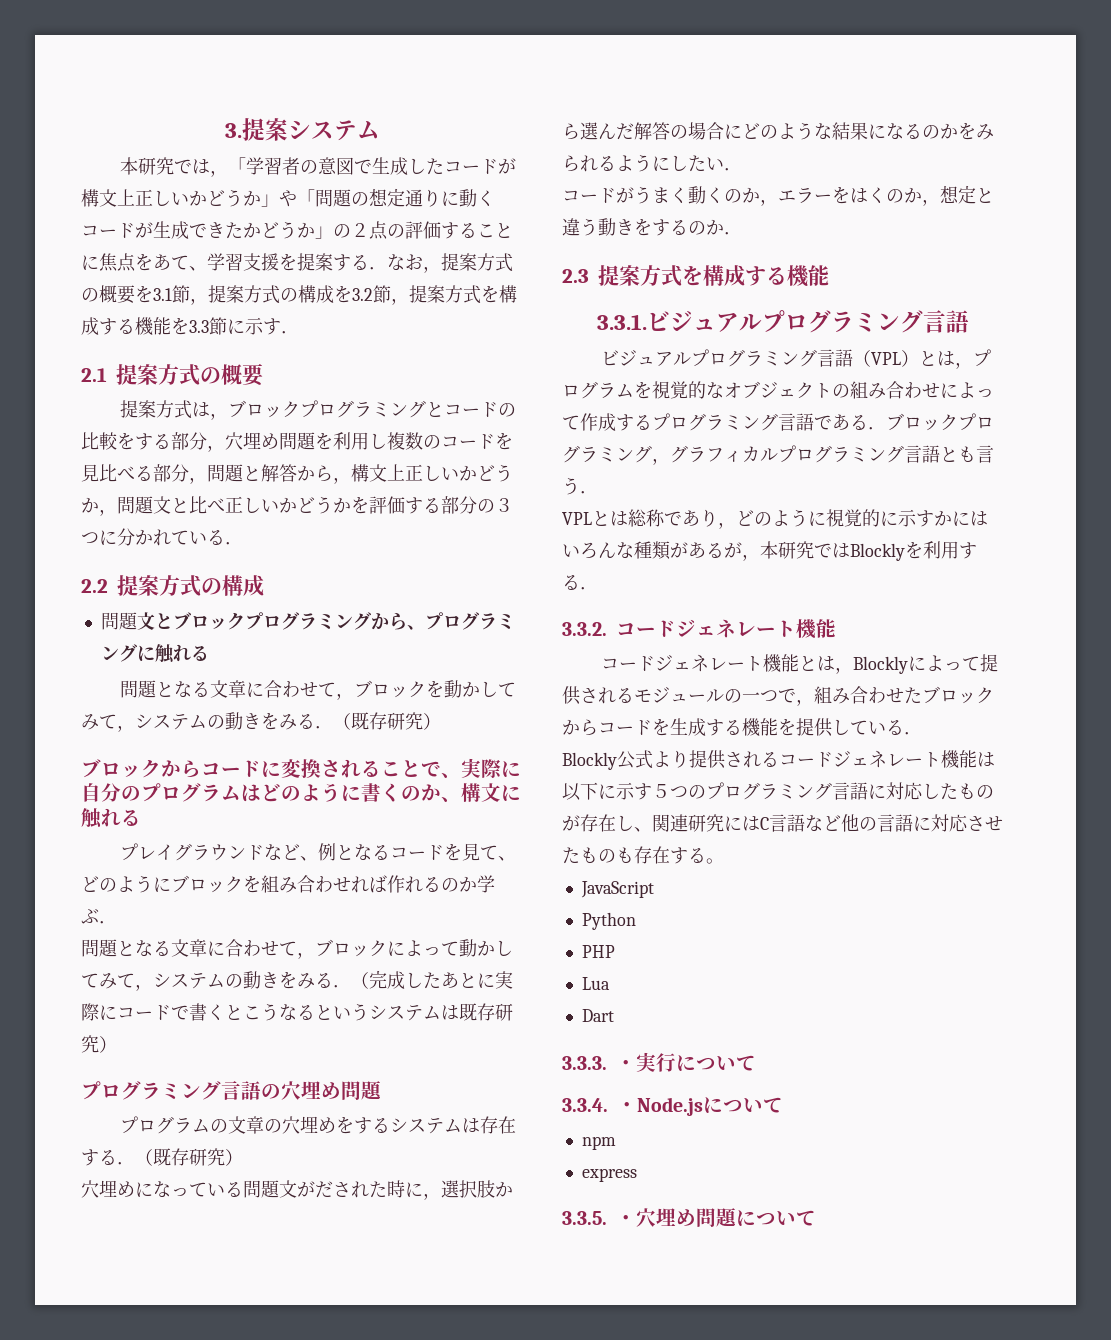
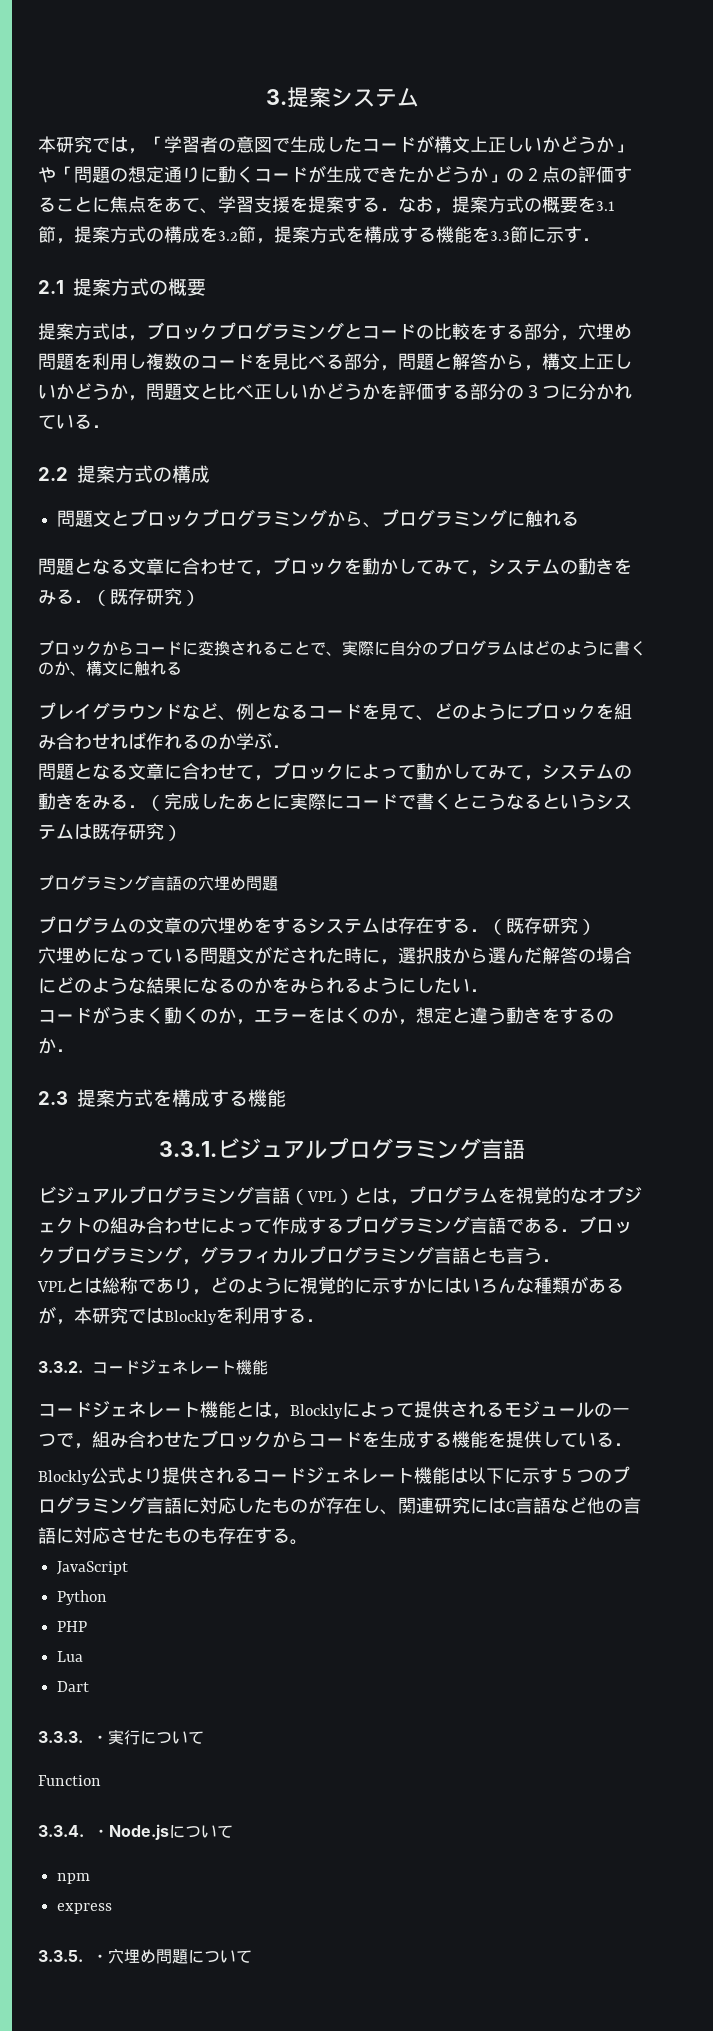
+ Function

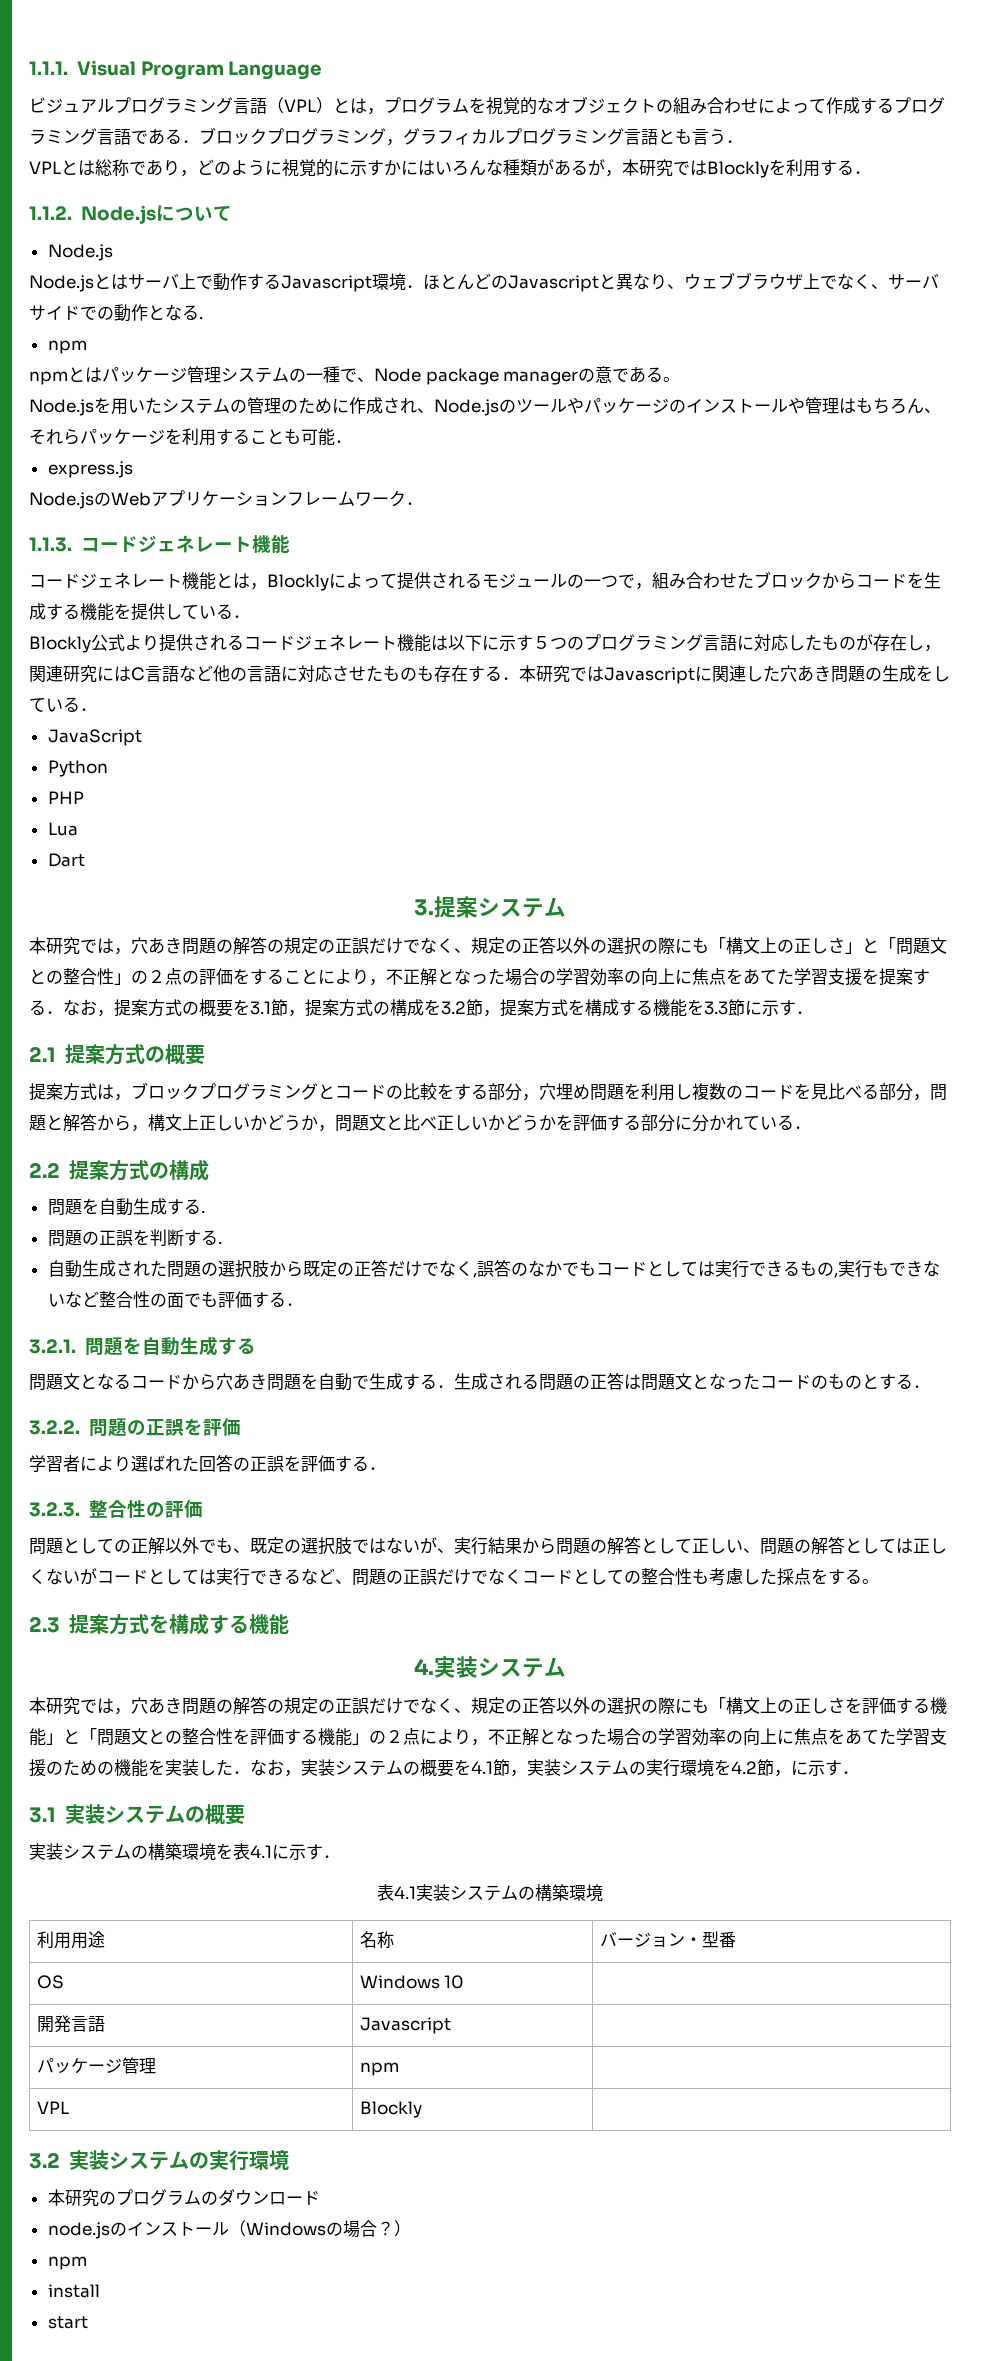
+ 1.1.1. Visual Program Language
+ ビジュアルプログラミング言語（VPL）とは，プログラムを視覚的なオブジェクトの組み合わせによって作成するプログラミング言語である．ブロックプログラミング，グラフィカルプログラミング言語とも言う．
+ VPLとは総称であり，どのように視覚的に示すかにはいろんな種類があるが，本研究ではBlocklyを利用する．
+ 1.1.2. Node.jsについて
+ Node.js
+ Node.jsとはサーバ上で動作するJavascript環境．ほとんどのJavascriptと異なり、ウェブブラウザ上でなく、サーバサイドでの動作となる.
+ npm
+ npmとはパッケージ管理システムの一種で、Node package managerの意である。
+ Node.jsを用いたシステムの管理のために作成され、Node.jsのツールやパッケージのインストールや管理はもちろん、それらパッケージを利用することも可能．
+ express.js
+ Node.jsのWebアプリケーションフレームワーク．
+ 1.1.3.コードジェネレート機能
+ コードジェネレート機能とは，Blocklyによって提供されるモジュールの一つで，組み合わせたブロックからコードを生成する機能を提供している．
+ Blockly公式より提供されるコードジェネレート機能は以下に示す５つのプログラミング言語に対応したものが存在し，関連研究にはC言語など他の言語に対応させたものも存在する．本研究ではJavascriptに関連した穴あき問題の生成をしている．
+ JavaScript
+ Python
+ PHP
+ Lua
+ Dart
- 本研究では，「学習者の意図で生成したコードが構文上正しいかどうか」や「問題の想定通りに動くコードが生成できたかどうか」の２点の評価することに焦点をあて、学習支援を提案する．なお，提案方式の概要を3.1節，提案方式の構成を3.2節，提案方式を構成する機能を3.3節に示す．
+ 本研究では，穴あき問題の解答の規定の正誤だけでなく、規定の正答以外の選択の際にも「構文上の正しさ」と「問題文との整合性」の２点の評価をすることにより，不正解となった場合の学習効率の向上に焦点をあてた学習支援を提案する．なお，提案方式の概要を3.1節，提案方式の構成を3.2節，提案方式を構成する機能を3.3節に示す．
- 提案方式は，ブロックプログラミングとコードの比較をする部分，穴埋め問題を利用し複数のコードを見比べる部分，問題と解答から，構文上正しいかどうか，問題文と比べ正しいかどうかを評価する部分の３つに分かれている．
+ 提案方式は，ブロックプログラミングとコードの比較をする部分，穴埋め問題を利用し複数のコードを見比べる部分，問題と解答から，構文上正しいかどうか，問題文と比べ正しいかどうかを評価する部分に分かれている．
- 問題文とブロックプログラミングから、プログラミングに触れる
- 問題となる文章に合わせて，ブロックを動かしてみて，システムの動きをみる．（既存研究）
- ブロックからコードに変換されることで、実際に自分のプログラムはどのように書くのか、構文に触れる
- プレイグラウンドなど、例となるコードを見て、どのようにブロックを組み合わせれば作れるのか学ぶ．
- 問題となる文章に合わせて，ブロックによって動かしてみて，システムの動きをみる．（完成したあとに実際にコードで書くとこうなるというシステムは既存研究）
- プログラミング言語の穴埋め問題
- プログラムの文章の穴埋めをするシステムは存在する．（既存研究）
- 穴埋めになっている問題文がだされた時に，選択肢から選んだ解答の場合にどのような結果になるのかをみられるようにしたい．
- コードがうまく動くのか，エラーをはくのか，想定と違う動きをするのか．
+ 問題を自動生成する.
+ 問題の正誤を判断する.
+ 自動生成された問題の選択肢から既定の正答だけでなく,誤答のなかでもコードとしては実行できるもの,実行もできないなど整合性の面でも評価する．
+ 3.2.1.問題を自動生成する
+ 問題文となるコードから穴あき問題を自動で生成する．生成される問題の正答は問題文となったコードのものとする．
+ 3.2.2.問題の正誤を評価
+ 学習者により選ばれた回答の正誤を評価する．
+ 3.2.3.整合性の評価
+ 問題としての正解以外でも、既定の選択肢ではないが、実行結果から問題の解答として正しい、問題の解答としては正しくないがコードとしては実行できるなど、問題の正誤だけでなくコードとしての整合性も考慮した採点をする。
- 3.3.1.ビジュアルプログラミング言語
- ビジュアルプログラミング言語（VPL）とは，プログラムを視覚的なオブジェクトの組み合わせによって作成するプログラミング言語である．ブロックプログラミング，グラフィカルプログラミング言語とも言う．
- VPLとは総称であり，どのように視覚的に示すかにはいろんな種類があるが，本研究ではBlocklyを利用する．
- 3.3.2.コードジェネレート機能
- コードジェネレート機能とは，Blocklyによって提供されるモジュールの一つで，組み合わせたブロックからコードを生成する機能を提供している．
- Blockly公式より提供されるコードジェネレート機能は以下に示す５つのプログラミング言語に対応したものが存在し、関連研究にはC言語など他の言語に対応させたものも存在する。
- JavaScript
- Python
- PHP
- Lua
- Dart
- 3.3.3.・実行について
- Function
- 3.3.4.・Node.jsについて
+ 4.実装システム
+ 本研究では，穴あき問題の解答の規定の正誤だけでなく、規定の正答以外の選択の際にも「構文上の正しさを評価する機能」と「問題文との整合性を評価する機能」の２点により，不正解となった場合の学習効率の向上に焦点をあてた学習支援のための機能を実装した．なお，実装システムの概要を4.1節，実装システムの実行環境を4.2節，に示す．
+ 3.1実装システムの概要
+ 実装システムの構築環境を表4.1に示す．
+ 表4.1実装システムの構築環境
+ 利用用途 | 名称 | バージョン・型番
+ OS | Windows 10 |
+ 開発言語 | Javascript |
+ パッケージ管理 | npm |
+ VPL | Blockly |
+ 3.2実装システムの実行環境
+ 本研究のプログラムのダウンロード
+ node.jsのインストール（Windowsの場合？）
  npm
- express
- 3.3.5.・穴埋め問題について
+ install
+ start

